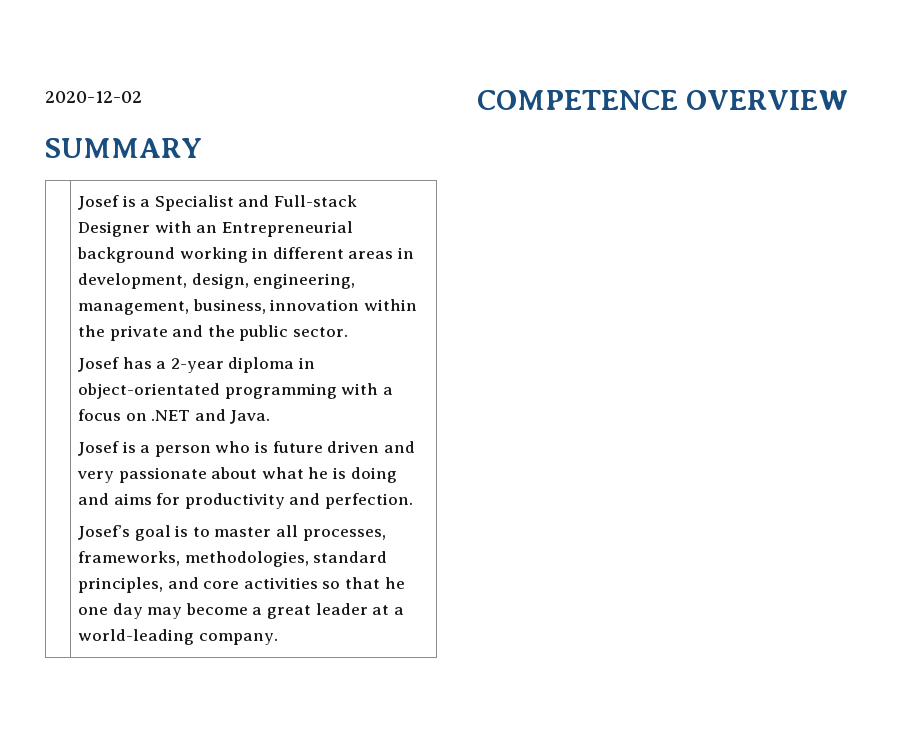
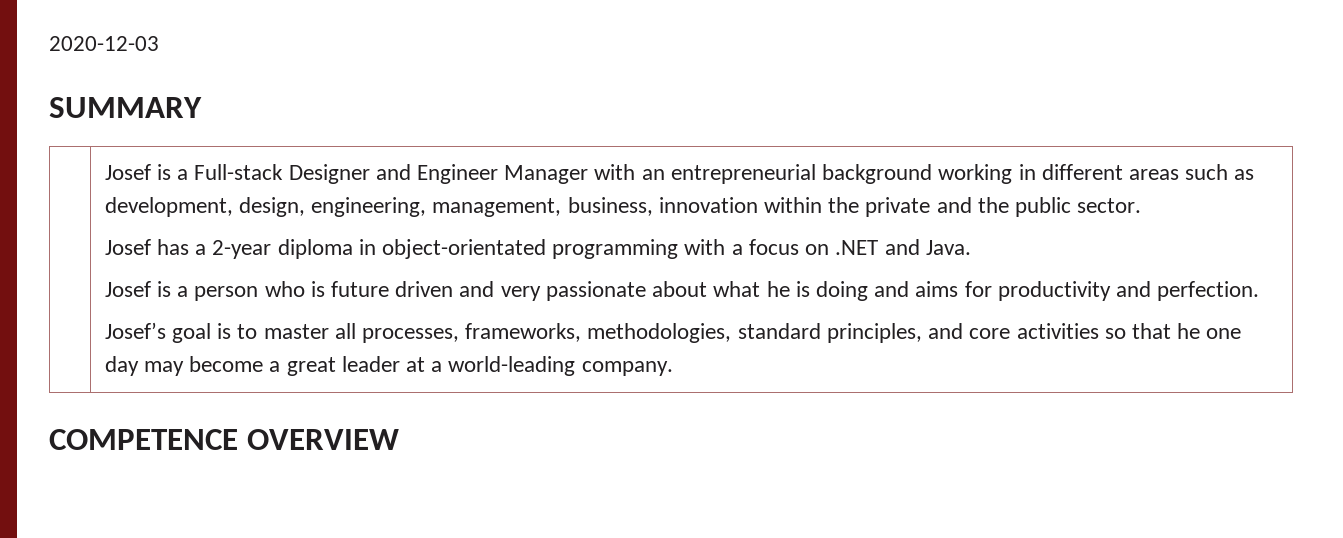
- 2020-12-02
+ 2020-12-03
- Josef is a Specialist and Full-stack Designer with an Entrepreneurial background working in different areas in development, design, engineering, management, business, innovation within the private and the public sector.
+ Josef is a Full-stack Designer and Engineer Manager with an entrepreneurial background working in different areas such as development, design, engineering, management, business, innovation within the private and the public sector.

